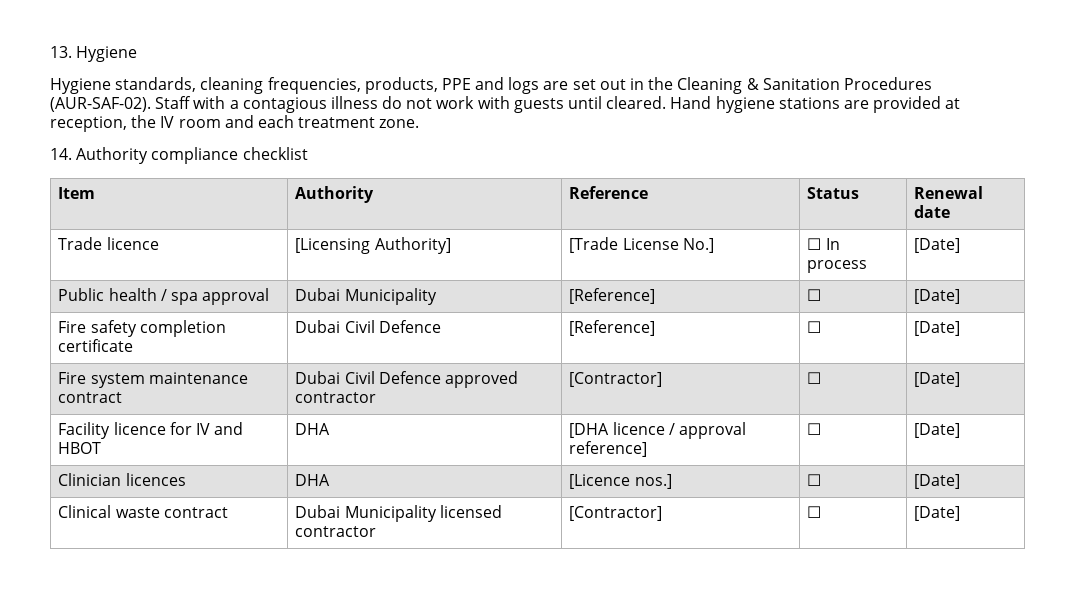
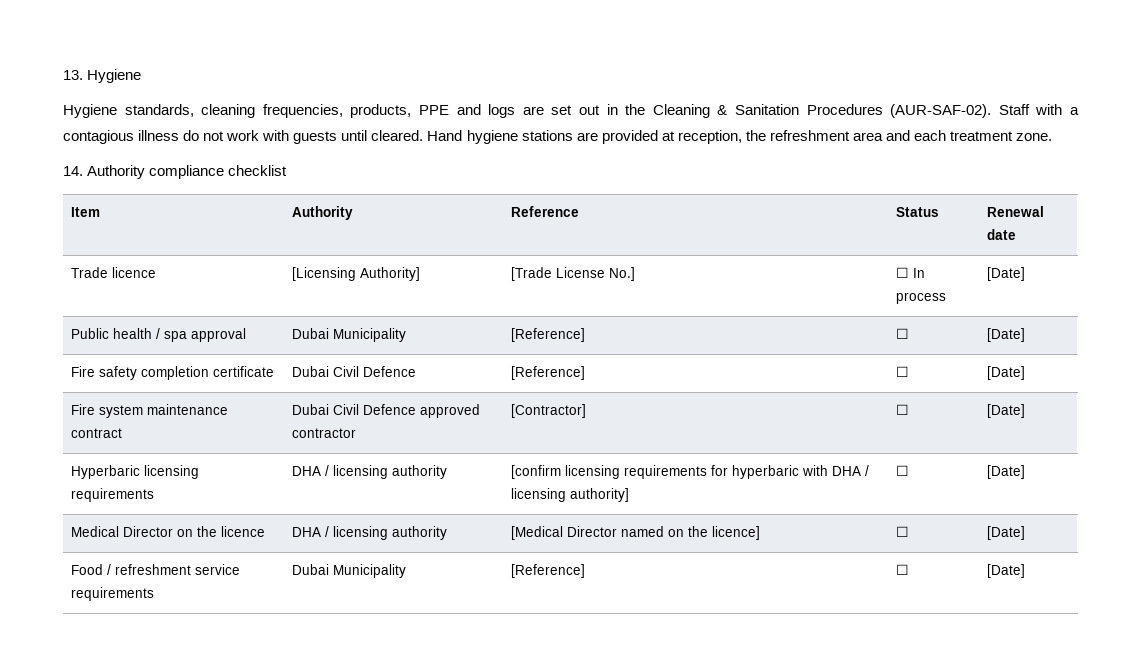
- Hand hygiene stations are provided at reception, the IV room and each treatment zone.
+ Hand hygiene stations are provided at reception, the refreshment area and each treatment zone.
- Facility licence for IV and HBOT | DHA | [DHA licence / approval reference] | ☐ | [Date]
- Clinician licences | DHA | [Licence nos.] | ☐ | [Date]
- Clinical waste contract | Dubai Municipality licensed contractor | [Contractor] | ☐ | [Date]
+ Hyperbaric licensing requirements | DHA / licensing authority | [confirm licensing requirements for hyperbaric with DHA / licensing authority] | ☐ | [Date]
+ Medical Director on the licence | DHA / licensing authority | [Medical Director named on the licence] | ☐ | [Date]
+ Food / refreshment service requirements | Dubai Municipality | [Reference] | ☐ | [Date]

